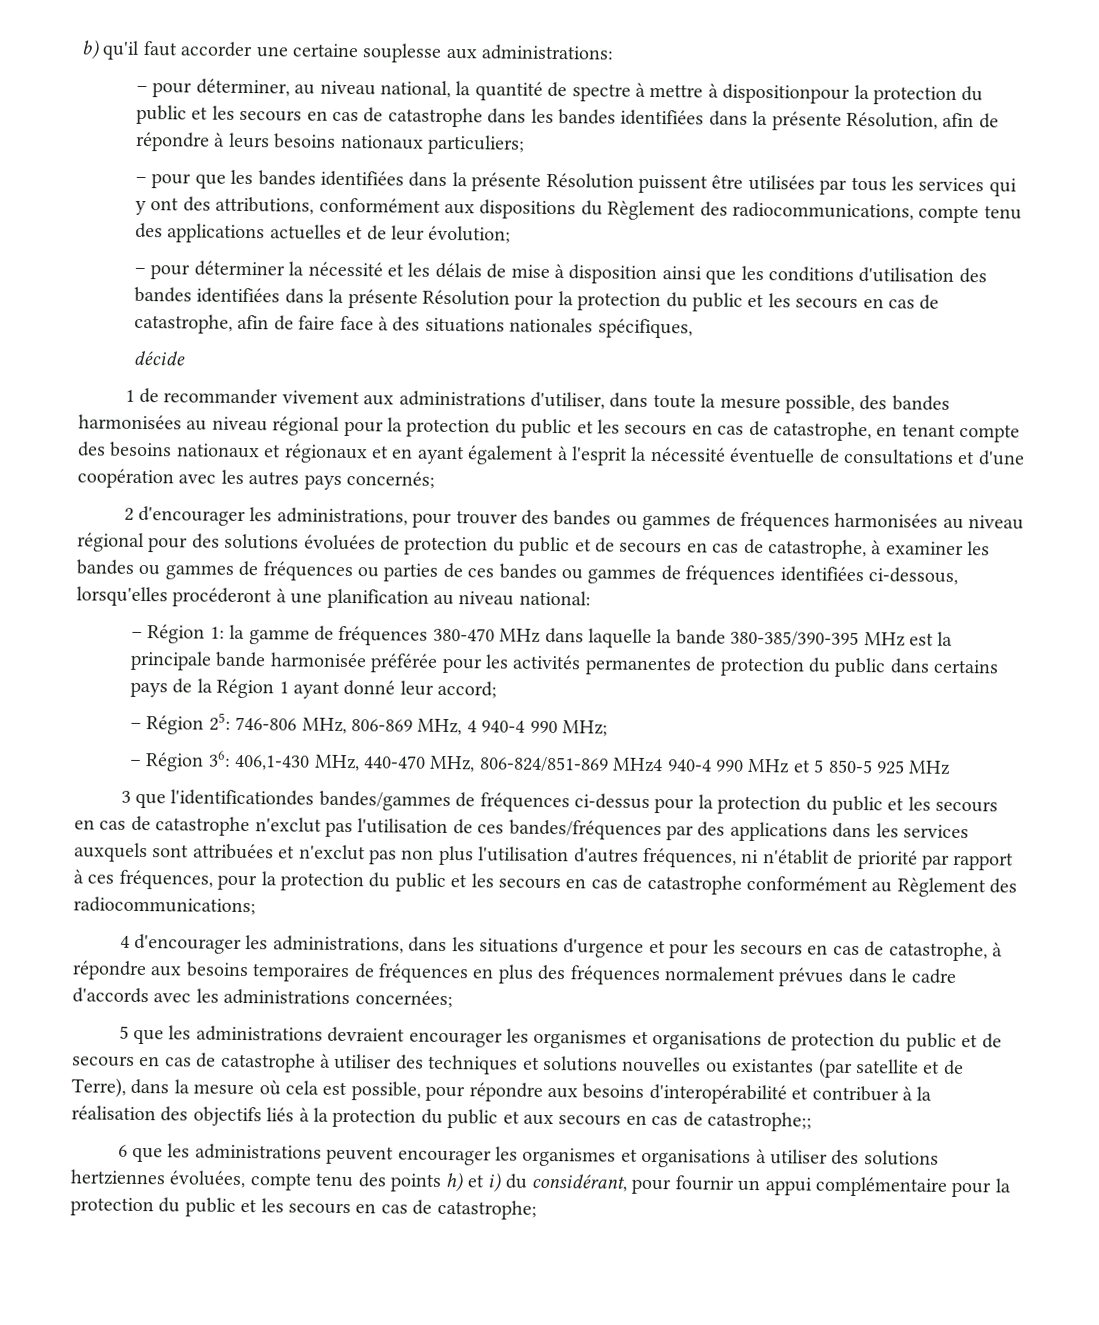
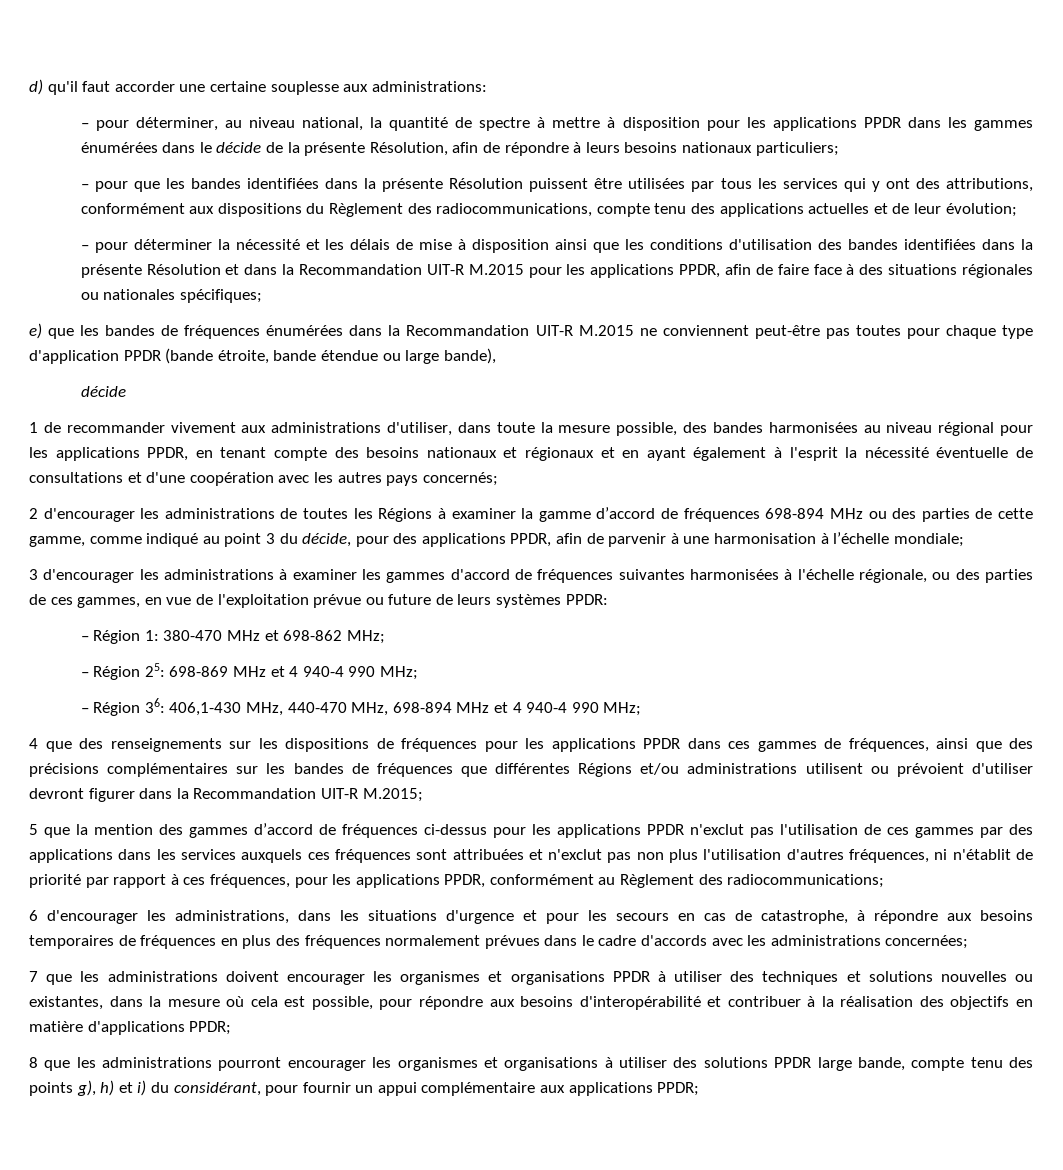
- b) qu'il faut accorder une certaine souplesse aux administrations:
+ d) qu'il faut accorder une certaine souplesse aux administrations:
- – pour déterminer, au niveau national, la quantité de spectre à mettre à dispositionpour la protection du public et les secours en cas de catastrophe dans les bandes identifiées dans la présente Résolution, afin de répondre à leurs besoins nationaux particuliers;
+ – pour déterminer, au niveau national, la quantité de spectre à mettre à disposition pour les applications PPDR dans les gammes énumérées dans le décide de la présente Résolution, afin de répondre à leurs besoins nationaux particuliers;
- – pour déterminer la nécessité et les délais de mise à disposition ainsi que les conditions d'utilisation des bandes identifiées dans la présente Résolution pour la protection du public et les secours en cas de catastrophe, afin de faire face à des situations nationales spécifiques,
+ – pour déterminer la nécessité et les délais de mise à disposition ainsi que les conditions d'utilisation des bandes identifiées dans la présente Résolution et dans la Recommandation UIT-R M.2015 pour les applications PPDR, afin de faire face à des situations régionales ou nationales spécifiques;
+ e) que les bandes de fréquences énumérées dans la Recommandation UIT-R M.2015 ne conviennent peut-être pas toutes pour chaque type d'application PPDR (bande étroite, bande étendue ou large bande),
- 1 de recommander vivement aux administrations d'utiliser, dans toute la mesure possible, des bandes harmonisées au niveau régional pour la protection du public et les secours en cas de catastrophe, en tenant compte des besoins nationaux et régionaux et en ayant également à l'esprit la nécessité éventuelle de consultations et d'une coopération avec les autres pays concernés;
+ 1 de recommander vivement aux administrations d'utiliser, dans toute la mesure possible, des bandes harmonisées au niveau régional pour les applications PPDR, en tenant compte des besoins nationaux et régionaux et en ayant également à l'esprit la nécessité éventuelle de consultations et d'une coopération avec les autres pays concernés;
- 2 d'encourager les administrations, pour trouver des bandes ou gammes de fréquences harmonisées au niveau régional pour des solutions évoluées de protection du public et de secours en cas de catastrophe, à examiner les bandes ou gammes de fréquences ou parties de ces bandes ou gammes de fréquences identifiées ci-dessous, lorsqu'elles procéderont à une planification au niveau national:
- – Région 1: la gamme de fréquences 380-470 MHz dans laquelle la bande 380-385/390-395 MHz est la principale bande harmonisée préférée pour les activités permanentes de protection du public dans certains pays de la Région 1 ayant donné leur accord;
+ 2 d'encourager les administrations de toutes les Régions à examiner la gamme d’accord de fréquences 698-894 MHz ou des parties de cette gamme, comme indiqué au point 3 du décide, pour des applications PPDR, afin de parvenir à une harmonisation à l’échelle mondiale;
+ 3 d'encourager les administrations à examiner les gammes d'accord de fréquences suivantes harmonisées à l'échelle régionale, ou des parties de ces gammes, en vue de l'exploitation prévue ou future de leurs systèmes PPDR:
+ – Région 1: 380-470 MHz et 698-862 MHz;
- – Région 25: 746-806 MHz, 806-869 MHz, 4 940-4 990 MHz;
+ – Région 25: 698-869 MHz et 4 940-4 990 MHz;
- – Région 36: 406,1-430 MHz, 440-470 MHz, 806-824/851-869 MHz4 940-4 990 MHz et 5 850-5 925 MHz
- 3 que l'identificationdes bandes/gammes de fréquences ci-dessus pour la protection du public et les secours en cas de catastrophe n'exclut pas l'utilisation de ces bandes/fréquences par des applications dans les services auxquels sont attribuées et n'exclut pas non plus l'utilisation d'autres fréquences, ni n'établit de priorité par rapport à ces fréquences, pour la protection du public et les secours en cas de catastrophe conformément au Règlement des radiocommunications;
+ – Région 36: 406,1-430 MHz, 440-470 MHz, 698-894 MHz et 4 940-4 990 MHz;
+ 4 que des renseignements sur les dispositions de fréquences pour les applications PPDR dans ces gammes de fréquences, ainsi que des précisions complémentaires sur les bandes de fréquences que différentes Régions et/ou administrations utilisent ou prévoient d'utiliser devront figurer dans la Recommandation UIT-R M.2015;
+ 5 que la mention des gammes d’accord de fréquences ci-dessus pour les applications PPDR n'exclut pas l'utilisation de ces gammes par des applications dans les services auxquels ces fréquences sont attribuées et n'exclut pas non plus l'utilisation d'autres fréquences, ni n'établit de priorité par rapport à ces fréquences, pour les applications PPDR, conformément au Règlement des radiocommunications;
- 4 d'encourager les administrations, dans les situations d'urgence et pour les secours en cas de catastrophe, à répondre aux besoins temporaires de fréquences en plus des fréquences normalement prévues dans le cadre d'accords avec les administrations concernées;
+ 6 d'encourager les administrations, dans les situations d'urgence et pour les secours en cas de catastrophe, à répondre aux besoins temporaires de fréquences en plus des fréquences normalement prévues dans le cadre d'accords avec les administrations concernées;
- 5 que les administrations devraient encourager les organismes et organisations de protection du public et de secours en cas de catastrophe à utiliser des techniques et solutions nouvelles ou existantes (par satellite et de Terre), dans la mesure où cela est possible, pour répondre aux besoins d'interopérabilité et contribuer à la réalisation des objectifs liés à la protection du public et aux secours en cas de catastrophe;;
- 6 que les administrations peuvent encourager les organismes et organisations à utiliser des solutions hertziennes évoluées, compte tenu des points h) et i) du considérant, pour fournir un appui complémentaire pour la protection du public et les secours en cas de catastrophe;
+ 7 que les administrations doivent encourager les organismes et organisations PPDR à utiliser des techniques et solutions nouvelles ou existantes, dans la mesure où cela est possible, pour répondre aux besoins d'interopérabilité et contribuer à la réalisation des objectifs en matière d'applications PPDR;
+ 8 que les administrations pourront encourager les organismes et organisations à utiliser des solutions PPDR large bande, compte tenu des points g), h) et i) du considérant, pour fournir un appui complémentaire aux applications PPDR;

